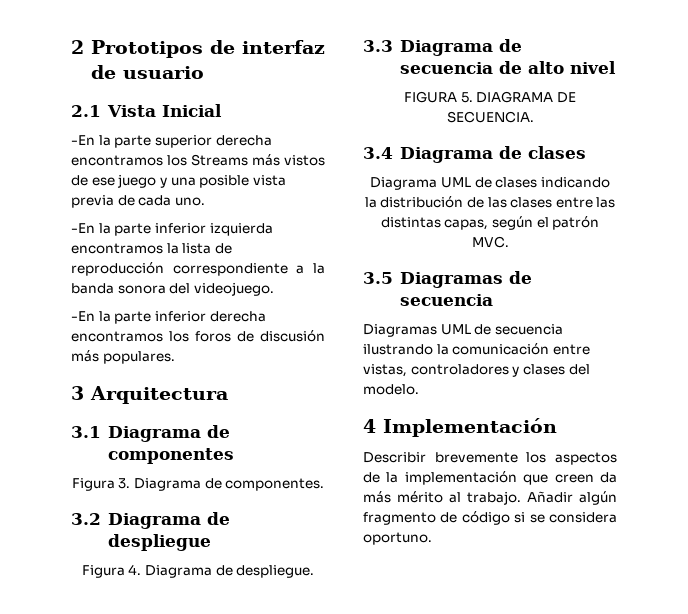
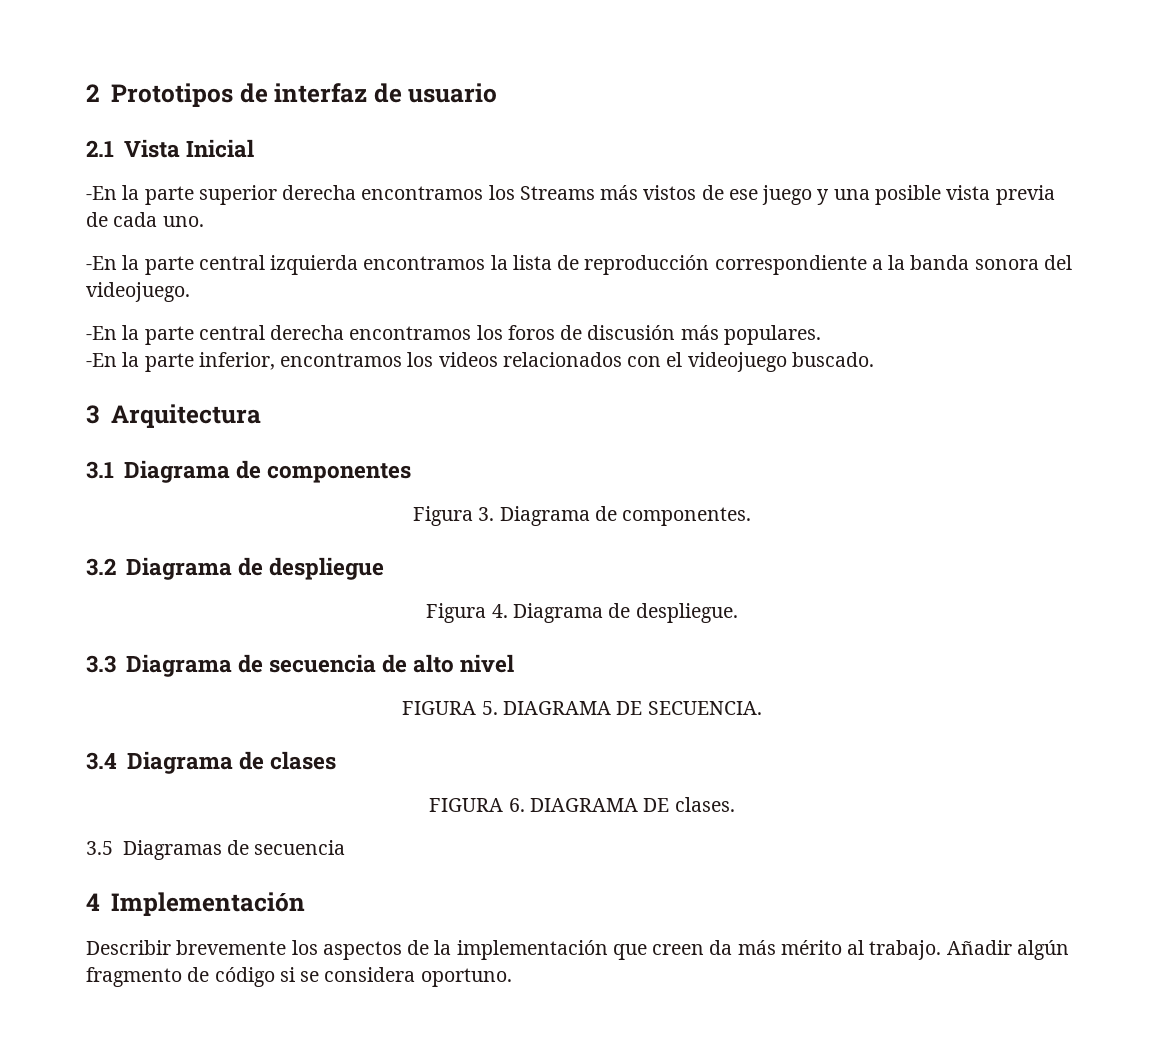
- -En la parte inferior izquierda encontramos la lista de reproducción correspondiente a la banda sonora del videojuego.
+ -En la parte central izquierda encontramos la lista de reproducción correspondiente a la banda sonora del videojuego.
- -En la parte inferior derecha encontramos los foros de discusión más populares.
+ -En la parte central derecha encontramos los foros de discusión más populares.
+ -En la parte inferior, encontramos los videos relacionados con el videojuego buscado.
- Diagrama UML de clases indicando la distribución de las clases entre las distintas capas, según el patrón MVC.
+ FIGURA 6. DIAGRAMA DE clases.
  3.5 Diagramas de secuencia
- Diagramas UML de secuencia ilustrando la comunicación entre vistas, controladores y clases del modelo.

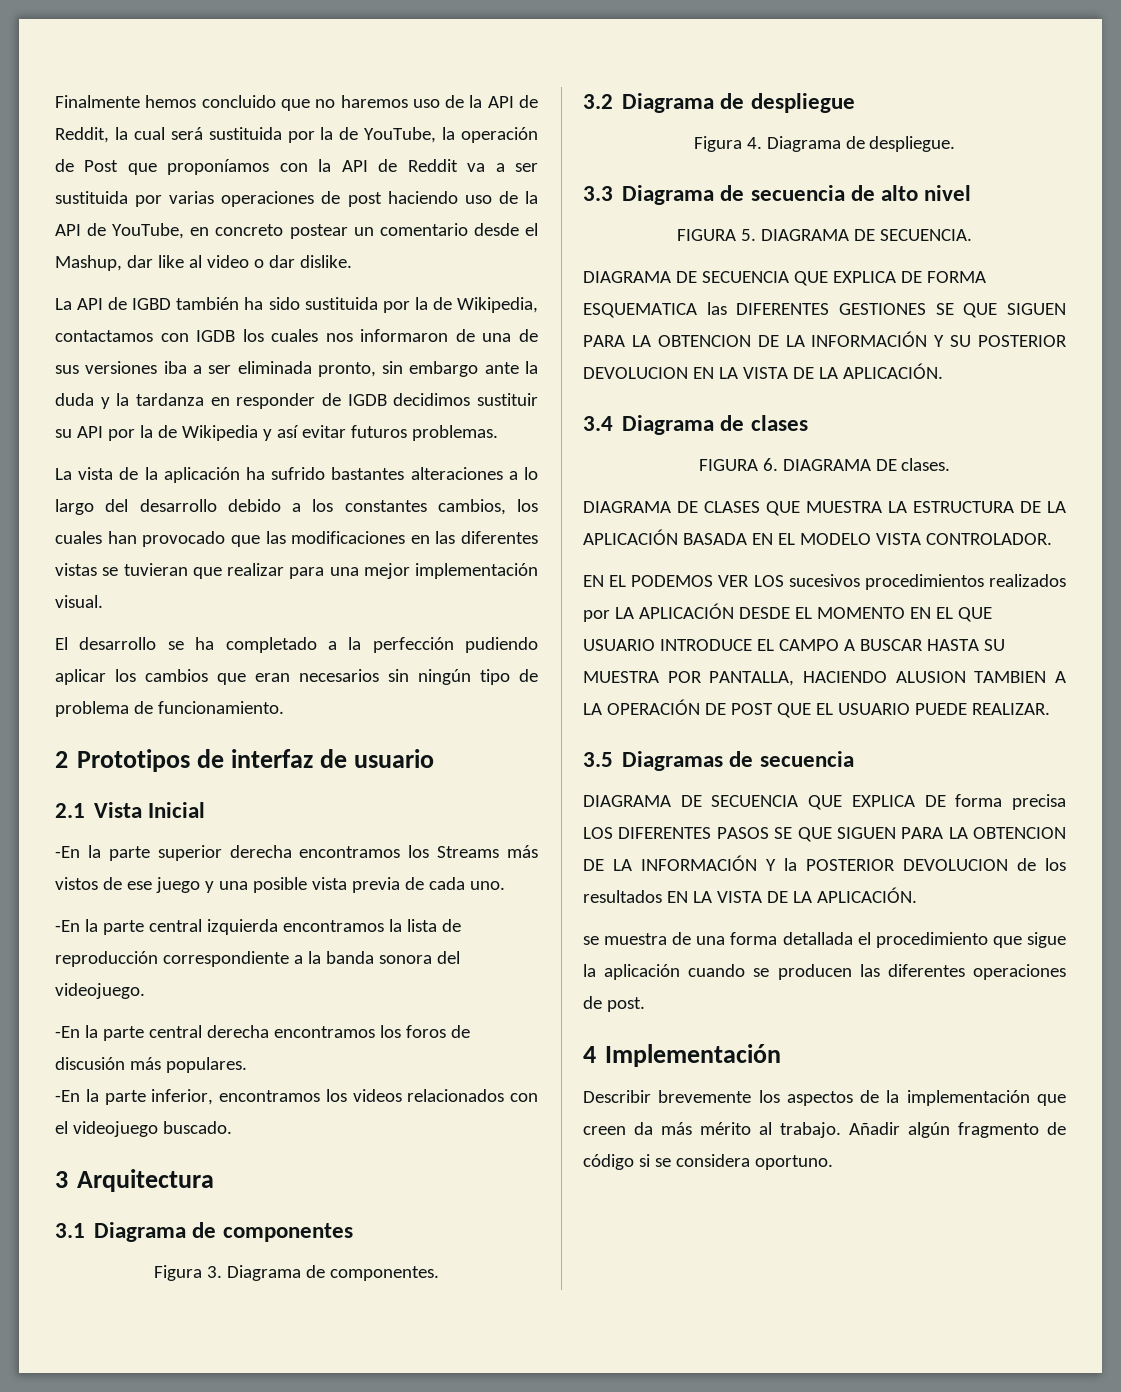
+ Finalmente hemos concluido que no haremos uso de la API de Reddit, la cual será sustituida por la de YouTube, la operación de Post que proponíamos con la API de Reddit va a ser sustituida por varias operaciones de post haciendo uso de la API de YouTube, en concreto postear un comentario desde el Mashup, dar like al video o dar dislike.
+ La API de IGBD también ha sido sustituida por la de Wikipedia, contactamos con IGDB los cuales nos informaron de una de sus versiones iba a ser eliminada pronto, sin embargo ante la duda y la tardanza en responder de IGDB decidimos sustituir su API por la de Wikipedia y así evitar futuros problemas.
+ La vista de la aplicación ha sufrido bastantes alteraciones a lo largo del desarrollo debido a los constantes cambios, los cuales han provocado que las modificaciones en las diferentes vistas se tuvieran que realizar para una mejor implementación visual.
+ El desarrollo se ha completado a la perfección pudiendo aplicar los cambios que eran necesarios sin ningún tipo de problema de funcionamiento.
+ DIAGRAMA DE SECUENCIA QUE EXPLICA DE FORMA ESQUEMATICA las DIFERENTES GESTIONES SE QUE SIGUEN PARA LA OBTENCION DE LA INFORMACIÓN Y SU POSTERIOR DEVOLUCION EN LA VISTA DE LA APLICACIÓN.
+ DIAGRAMA DE CLASES QUE MUESTRA LA ESTRUCTURA DE LA APLICACIÓN BASADA EN EL MODELO VISTA CONTROLADOR.
+ EN EL PODEMOS VER LOS sucesivos procedimientos realizados por LA APLICACIÓN DESDE EL MOMENTO EN EL QUE USUARIO INTRODUCE EL CAMPO A BUSCAR HASTA SU MUESTRA POR PANTALLA, HACIENDO ALUSION TAMBIEN A LA OPERACIÓN DE POST QUE EL USUARIO PUEDE REALIZAR.
  3.5 Diagramas de secuencia
+ DIAGRAMA DE SECUENCIA QUE EXPLICA DE forma precisa LOS DIFERENTES PASOS SE QUE SIGUEN PARA LA OBTENCION DE LA INFORMACIÓN Y la POSTERIOR DEVOLUCION de los resultados EN LA VISTA DE LA APLICACIÓN.
+ se muestra de una forma detallada el procedimiento que sigue la aplicación cuando se producen las diferentes operaciones de post.

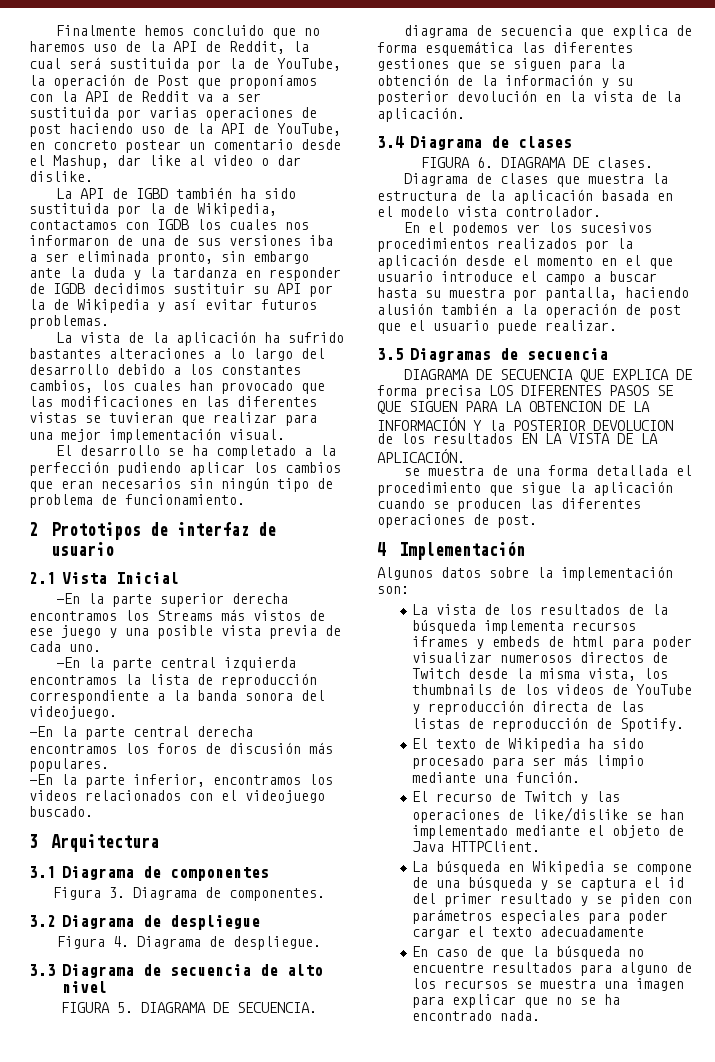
- DIAGRAMA DE SECUENCIA QUE EXPLICA DE FORMA ESQUEMATICA las DIFERENTES GESTIONES SE QUE SIGUEN PARA LA OBTENCION DE LA INFORMACIÓN Y SU POSTERIOR DEVOLUCION EN LA VISTA DE LA APLICACIÓN.
+ diagrama de secuencia que explica de forma esquemática las diferentes gestiones que se siguen para la obtención de la información y su posterior devolución en la vista de la aplicación.
- DIAGRAMA DE CLASES QUE MUESTRA LA ESTRUCTURA DE LA APLICACIÓN BASADA EN EL MODELO VISTA CONTROLADOR.
- EN EL PODEMOS VER LOS sucesivos procedimientos realizados por LA APLICACIÓN DESDE EL MOMENTO EN EL QUE USUARIO INTRODUCE EL CAMPO A BUSCAR HASTA SU MUESTRA POR PANTALLA, HACIENDO ALUSION TAMBIEN A LA OPERACIÓN DE POST QUE EL USUARIO PUEDE REALIZAR.
+ Diagrama de clases que muestra la estructura de la aplicación basada en el modelo vista controlador.
+ En el podemos ver los sucesivos procedimientos realizados por la aplicación desde el momento en el que usuario introduce el campo a buscar hasta su muestra por pantalla, haciendo alusión también a la operación de post que el usuario puede realizar.
- Describir brevemente los aspectos de la implementación que creen da más mérito al trabajo. Añadir algún fragmento de código si se considera oportuno.
+ Algunos datos sobre la implementación son:
+ La vista de los resultados de la búsqueda implementa recursos iframes y embeds de html para poder visualizar numerosos directos de Twitch desde la misma vista, los thumbnails de los videos de YouTube y reproducción directa de las listas de reproducción de Spotify.
+ El texto de Wikipedia ha sido procesado para ser más limpio mediante una función.
+ El recurso de Twitch y las operaciones de like/dislike se han implementado mediante el objeto de Java HTTPClient.
+ La búsqueda en Wikipedia se compone de una búsqueda y se captura el id del primer resultado y se piden con parámetros especiales para poder cargar el texto adecuadamente
+ En caso de que la búsqueda no encuentre resultados para alguno de los recursos se muestra una imagen para explicar que no se ha encontrado nada.

